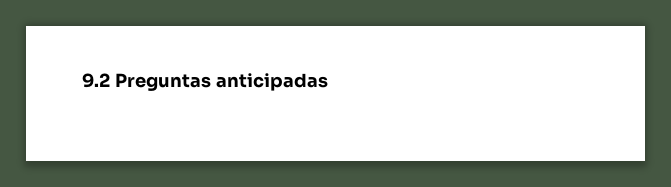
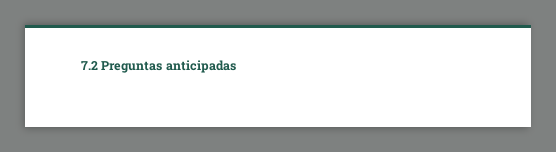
- 9.2 Preguntas anticipadas
+ 7.2 Preguntas anticipadas

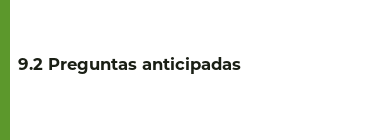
- 7.2 Preguntas anticipadas
+ 9.2 Preguntas anticipadas

